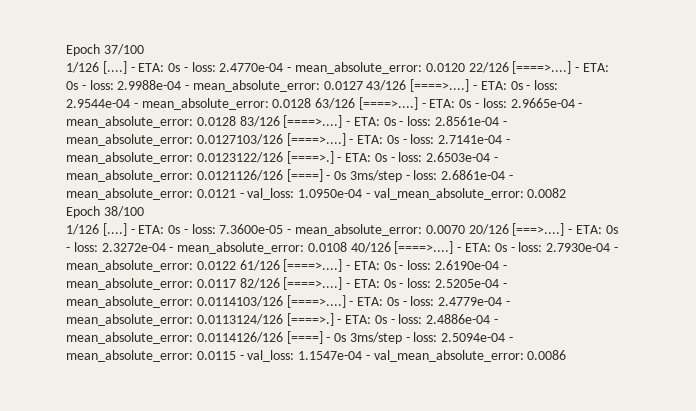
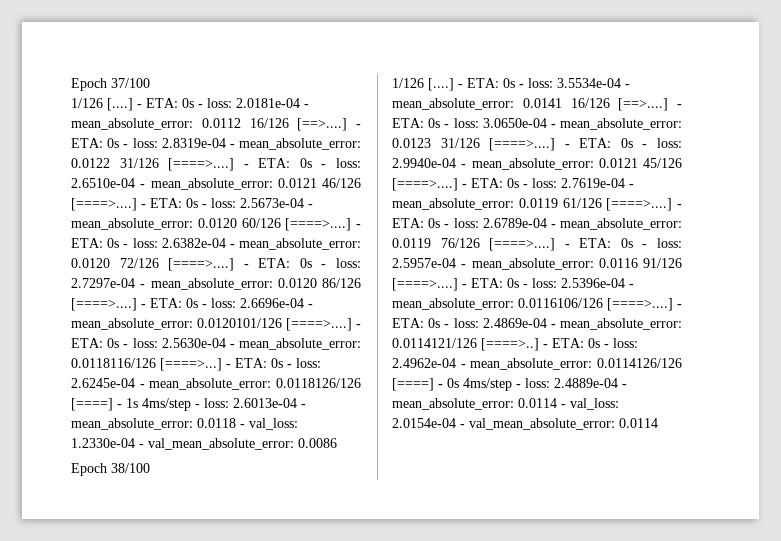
- - ETA: 0s - loss: 2.4770e-04 - mean_absolute_error: 0.0120 22/126 [====>....] - ETA: 0s - loss: 2.9988e-04 - mean_absolute_error: 0.0127 43/126 [====>....] - ETA: 0s - loss: 2.9544e-04 - mean_absolute_error: 0.0128 63/126 [====>....] - ETA: 0s - loss: 2.9665e-04 - mean_absolute_error: 0.0128 83/126 [====>....] - ETA: 0s - loss: 2.8561e-04 - mean_absolute_error: 0.0127103/126 [====>....] - ETA: 0s - loss: 2.7141e-04 - mean_absolute_error: 0.0123122/126 [====>.] - ETA: 0s - loss: 2.6503e-04 - mean_absolute_error: 0.0121126/126 [====] - 0s 3ms/step - loss: 2.6861e-04 - mean_absolute_error: 0.0121 - val_loss: 1.0950e-04 - val_mean_absolute_error: 0.0082
+ - ETA: 0s - loss: 2.0181e-04 - mean_absolute_error: 0.0112 16/126 [==>....] - ETA: 0s - loss: 2.8319e-04 - mean_absolute_error: 0.0122 31/126 [====>....] - ETA: 0s - loss: 2.6510e-04 - mean_absolute_error: 0.0121 46/126 [====>....] - ETA: 0s - loss: 2.5673e-04 - mean_absolute_error: 0.0120 60/126 [====>....] - ETA: 0s - loss: 2.6382e-04 - mean_absolute_error: 0.0120 72/126 [====>....] - ETA: 0s - loss: 2.7297e-04 - mean_absolute_error: 0.0120 86/126 [====>....] - ETA: 0s - loss: 2.6696e-04 - mean_absolute_error: 0.0120101/126 [====>....] - ETA: 0s - loss: 2.5630e-04 - mean_absolute_error: 0.0118116/126 [====>...] - ETA: 0s - loss: 2.6245e-04 - mean_absolute_error: 0.0118126/126 [====] - 1s 4ms/step - loss: 2.6013e-04 - mean_absolute_error: 0.0118 - val_loss: 1.2330e-04 - val_mean_absolute_error: 0.0086
- - ETA: 0s - loss: 7.3600e-05 - mean_absolute_error: 0.0070 20/126 [===>....] - ETA: 0s - loss: 2.3272e-04 - mean_absolute_error: 0.0108 40/126 [====>....] - ETA: 0s - loss: 2.7930e-04 - mean_absolute_error: 0.0122 61/126 [====>....]
+ - ETA: 0s - loss: 3.5534e-04 - mean_absolute_error: 0.0141 16/126 [==>....] - ETA: 0s - loss: 3.0650e-04 - mean_absolute_error: 0.0123 31/126 [====>....] - ETA: 0s - loss: 2.9940e-04 - mean_absolute_error: 0.0121 45/126 [====>....] - ETA: 0s - loss: 2.7619e-04 - mean_absolute_error: 0.0119 61/126 [====>....]
- - ETA: 0s - loss: 2.6190e-04 - mean_absolute_error: 0.0117 82/126 [====>....] - ETA: 0s - loss: 2.5205e-04 - mean_absolute_error: 0.0114103/126 [====>....] - ETA: 0s - loss: 2.4779e-04 - mean_absolute_error: 0.0113124/126 [====>.] - ETA: 0s - loss: 2.4886e-04 - mean_absolute_error: 0.0114126/126 [====] - 0s 3ms/step - loss: 2.5094e-04 - mean_absolute_error: 0.0115 - val_loss: 1.1547e-04 - val_mean_absolute_error: 0.0086
+ - ETA: 0s - loss: 2.6789e-04 - mean_absolute_error: 0.0119 76/126 [====>....] - ETA: 0s - loss: 2.5957e-04 - mean_absolute_error: 0.0116 91/126 [====>....] - ETA: 0s - loss: 2.5396e-04 - mean_absolute_error: 0.0116106/126 [====>....] - ETA: 0s - loss: 2.4869e-04 - mean_absolute_error: 0.0114121/126 [====>..] - ETA: 0s - loss: 2.4962e-04 - mean_absolute_error: 0.0114126/126 [====] - 0s 4ms/step - loss: 2.4889e-04 - mean_absolute_error: 0.0114 - val_loss: 2.0154e-04 - val_mean_absolute_error: 0.0114

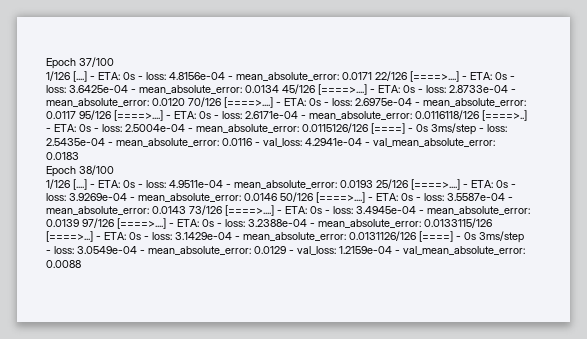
- - ETA: 0s - loss: 2.0181e-04 - mean_absolute_error: 0.0112 16/126 [==>....] - ETA: 0s - loss: 2.8319e-04 - mean_absolute_error: 0.0122 31/126 [====>....] - ETA: 0s - loss: 2.6510e-04 - mean_absolute_error: 0.0121 46/126 [====>....] - ETA: 0s - loss: 2.5673e-04 - mean_absolute_error: 0.0120 60/126 [====>....] - ETA: 0s - loss: 2.6382e-04 - mean_absolute_error: 0.0120 72/126 [====>....] - ETA: 0s - loss: 2.7297e-04 - mean_absolute_error: 0.0120 86/126 [====>....] - ETA: 0s - loss: 2.6696e-04 - mean_absolute_error: 0.0120101/126 [====>....] - ETA: 0s - loss: 2.5630e-04 - mean_absolute_error: 0.0118116/126 [====>...] - ETA: 0s - loss: 2.6245e-04 - mean_absolute_error: 0.0118126/126 [====] - 1s 4ms/step - loss: 2.6013e-04 - mean_absolute_error: 0.0118 - val_loss: 1.2330e-04 - val_mean_absolute_error: 0.0086
+ - ETA: 0s - loss: 4.8156e-04 - mean_absolute_error: 0.0171 22/126 [====>....] - ETA: 0s - loss: 3.6425e-04 - mean_absolute_error: 0.0134 45/126 [====>....] - ETA: 0s - loss: 2.8733e-04 - mean_absolute_error: 0.0120 70/126 [====>....] - ETA: 0s - loss: 2.6975e-04 - mean_absolute_error: 0.0117 95/126 [====>....] - ETA: 0s - loss: 2.6171e-04 - mean_absolute_error: 0.0116118/126 [====>..] - ETA: 0s - loss: 2.5004e-04 - mean_absolute_error: 0.0115126/126 [====] - 0s 3ms/step - loss: 2.5435e-04 - mean_absolute_error: 0.0116 - val_loss: 4.2941e-04 - val_mean_absolute_error: 0.0183
- - ETA: 0s - loss: 3.5534e-04 - mean_absolute_error: 0.0141 16/126 [==>....] - ETA: 0s - loss: 3.0650e-04 - mean_absolute_error: 0.0123 31/126 [====>....] - ETA: 0s - loss: 2.9940e-04 - mean_absolute_error: 0.0121 45/126 [====>....] - ETA: 0s - loss: 2.7619e-04 - mean_absolute_error: 0.0119 61/126 [====>....] - ETA: 0s - loss: 2.6789e-04 - mean_absolute_error: 0.0119 76/126 [====>....] - ETA: 0s - loss: 2.5957e-04 - mean_absolute_error: 0.0116 91/126 [====>....] - ETA: 0s - loss: 2.5396e-04 - mean_absolute_error: 0.0116106/126 [====>....] - ETA: 0s - loss: 2.4869e-04 - mean_absolute_error: 0.0114121/126 [====>..] - ETA: 0s - loss: 2.4962e-04 - mean_absolute_error: 0.0114126/126 [====] - 0s 4ms/step - loss: 2.4889e-04 - mean_absolute_error: 0.0114 - val_loss: 2.0154e-04 - val_mean_absolute_error: 0.0114
+ - ETA: 0s - loss: 4.9511e-04 - mean_absolute_error: 0.0193 25/126 [====>....] - ETA: 0s - loss: 3.9269e-04 - mean_absolute_error: 0.0146 50/126 [====>....] - ETA: 0s - loss: 3.5587e-04 - mean_absolute_error: 0.0143 73/126 [====>....] - ETA: 0s - loss: 3.4945e-04 - mean_absolute_error: 0.0139 97/126 [====>....] - ETA: 0s - loss: 3.2388e-04 - mean_absolute_error: 0.0133115/126 [====>...] - ETA: 0s - loss: 3.1429e-04 - mean_absolute_error: 0.0131126/126 [====] - 0s 3ms/step - loss: 3.0549e-04 - mean_absolute_error: 0.0129 - val_loss: 1.2159e-04 - val_mean_absolute_error: 0.0088

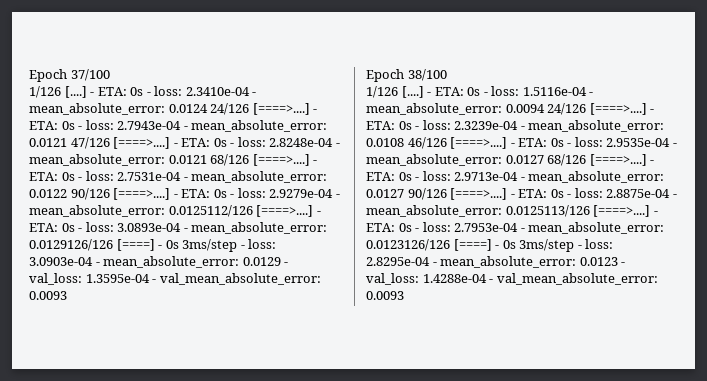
- - ETA: 0s - loss: 4.8156e-04 - mean_absolute_error: 0.0171 22/126 [====>....] - ETA: 0s - loss: 3.6425e-04 - mean_absolute_error: 0.0134 45/126 [====>....] - ETA: 0s - loss: 2.8733e-04 - mean_absolute_error: 0.0120 70/126 [====>....] - ETA: 0s - loss: 2.6975e-04 - mean_absolute_error: 0.0117 95/126 [====>....] - ETA: 0s - loss: 2.6171e-04 - mean_absolute_error: 0.0116118/126 [====>..] - ETA: 0s - loss: 2.5004e-04 - mean_absolute_error: 0.0115126/126 [====] - 0s 3ms/step - loss: 2.5435e-04 - mean_absolute_error: 0.0116 - val_loss: 4.2941e-04 - val_mean_absolute_error: 0.0183
+ - ETA: 0s - loss: 2.3410e-04 - mean_absolute_error: 0.0124 24/126 [====>....] - ETA: 0s - loss: 2.7943e-04 - mean_absolute_error: 0.0121 47/126 [====>....] - ETA: 0s - loss: 2.8248e-04 - mean_absolute_error: 0.0121 68/126 [====>....] - ETA: 0s - loss: 2.7531e-04 - mean_absolute_error: 0.0122 90/126 [====>....] - ETA: 0s - loss: 2.9279e-04 - mean_absolute_error: 0.0125112/126 [====>....] - ETA: 0s - loss: 3.0893e-04 - mean_absolute_error: 0.0129126/126 [====] - 0s 3ms/step - loss: 3.0903e-04 - mean_absolute_error: 0.0129 - val_loss: 1.3595e-04 - val_mean_absolute_error: 0.0093
- - ETA: 0s - loss: 4.9511e-04 - mean_absolute_error: 0.0193 25/126 [====>....] - ETA: 0s - loss: 3.9269e-04 - mean_absolute_error: 0.0146 50/126 [====>....] - ETA: 0s - loss: 3.5587e-04 - mean_absolute_error: 0.0143 73/126 [====>....] - ETA: 0s - loss: 3.4945e-04 - mean_absolute_error: 0.0139 97/126 [====>....] - ETA: 0s - loss: 3.2388e-04 - mean_absolute_error: 0.0133115/126 [====>...] - ETA: 0s - loss: 3.1429e-04 - mean_absolute_error: 0.0131126/126 [====] - 0s 3ms/step - loss: 3.0549e-04 - mean_absolute_error: 0.0129 - val_loss: 1.2159e-04 - val_mean_absolute_error: 0.0088
+ - ETA: 0s - loss: 1.5116e-04 - mean_absolute_error: 0.0094 24/126 [====>....] - ETA: 0s - loss: 2.3239e-04 - mean_absolute_error: 0.0108 46/126 [====>....] - ETA: 0s - loss: 2.9535e-04 - mean_absolute_error: 0.0127 68/126 [====>....] - ETA: 0s - loss: 2.9713e-04 - mean_absolute_error: 0.0127 90/126 [====>....] - ETA: 0s - loss: 2.8875e-04 - mean_absolute_error: 0.0125113/126 [====>....] - ETA: 0s - loss: 2.7953e-04 - mean_absolute_error: 0.0123126/126 [====] - 0s 3ms/step - loss: 2.8295e-04 - mean_absolute_error: 0.0123 - val_loss: 1.4288e-04 - val_mean_absolute_error: 0.0093

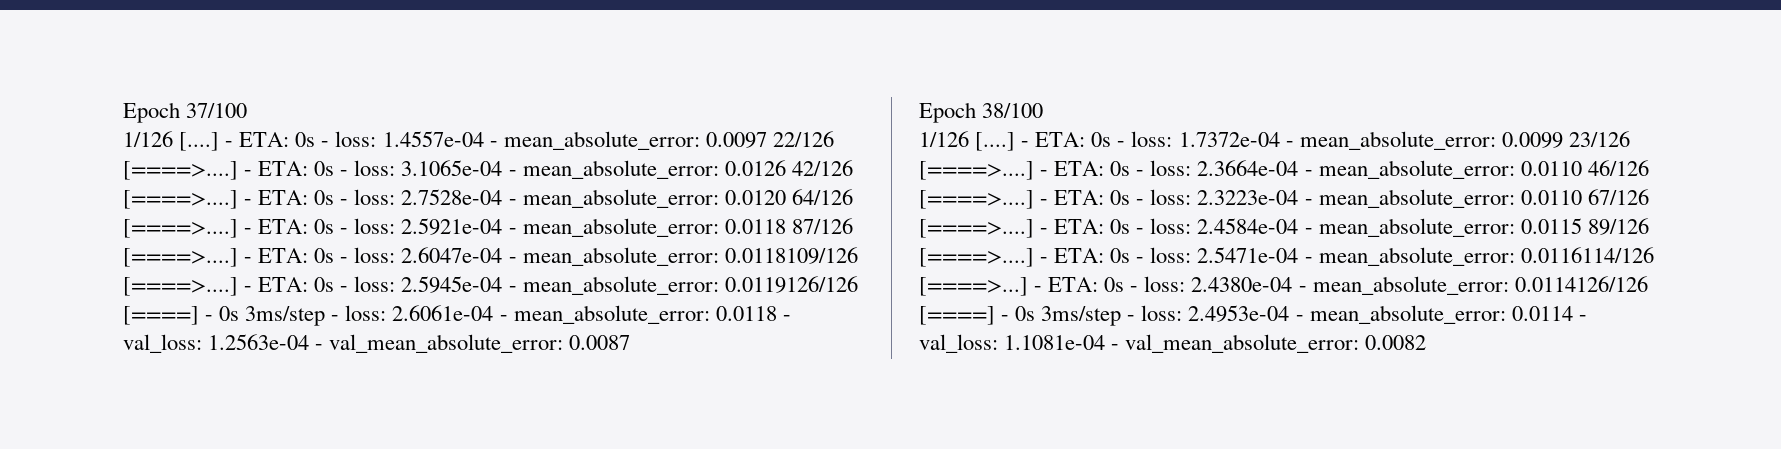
- - ETA: 0s - loss: 2.3410e-04 - mean_absolute_error: 0.0124 24/126 [====>....] - ETA: 0s - loss: 2.7943e-04 - mean_absolute_error: 0.0121 47/126 [====>....] - ETA: 0s - loss: 2.8248e-04 - mean_absolute_error: 0.0121 68/126 [====>....] - ETA: 0s - loss: 2.7531e-04 - mean_absolute_error: 0.0122 90/126 [====>....] - ETA: 0s - loss: 2.9279e-04 - mean_absolute_error: 0.0125112/126 [====>....] - ETA: 0s - loss: 3.0893e-04 - mean_absolute_error: 0.0129126/126 [====] - 0s 3ms/step - loss: 3.0903e-04 - mean_absolute_error: 0.0129 - val_loss: 1.3595e-04 - val_mean_absolute_error: 0.0093
+ - ETA: 0s - loss: 1.4557e-04 - mean_absolute_error: 0.0097 22/126 [====>....] - ETA: 0s - loss: 3.1065e-04 - mean_absolute_error: 0.0126 42/126 [====>....] - ETA: 0s - loss: 2.7528e-04 - mean_absolute_error: 0.0120 64/126 [====>....] - ETA: 0s - loss: 2.5921e-04 - mean_absolute_error: 0.0118 87/126 [====>....] - ETA: 0s - loss: 2.6047e-04 - mean_absolute_error: 0.0118109/126 [====>....] - ETA: 0s - loss: 2.5945e-04 - mean_absolute_error: 0.0119126/126 [====] - 0s 3ms/step - loss: 2.6061e-04 - mean_absolute_error: 0.0118 - val_loss: 1.2563e-04 - val_mean_absolute_error: 0.0087
- - ETA: 0s - loss: 1.5116e-04 - mean_absolute_error: 0.0094 24/126 [====>....] - ETA: 0s - loss: 2.3239e-04 - mean_absolute_error: 0.0108 46/126 [====>....]
+ - ETA: 0s - loss: 1.7372e-04 - mean_absolute_error: 0.0099 23/126 [====>....] - ETA: 0s - loss: 2.3664e-04 - mean_absolute_error: 0.0110 46/126 [====>....]
- - ETA: 0s - loss: 2.9535e-04 - mean_absolute_error: 0.0127 68/126 [====>....] - ETA: 0s - loss: 2.9713e-04 - mean_absolute_error: 0.0127 90/126 [====>....] - ETA: 0s - loss: 2.8875e-04 - mean_absolute_error: 0.0125113/126 [====>....] - ETA: 0s - loss: 2.7953e-04 - mean_absolute_error: 0.0123126/126 [====] - 0s 3ms/step - loss: 2.8295e-04 - mean_absolute_error: 0.0123 - val_loss: 1.4288e-04 - val_mean_absolute_error: 0.0093
+ - ETA: 0s - loss: 2.3223e-04 - mean_absolute_error: 0.0110 67/126 [====>....] - ETA: 0s - loss: 2.4584e-04 - mean_absolute_error: 0.0115 89/126 [====>....] - ETA: 0s - loss: 2.5471e-04 - mean_absolute_error: 0.0116114/126 [====>...] - ETA: 0s - loss: 2.4380e-04 - mean_absolute_error: 0.0114126/126 [====] - 0s 3ms/step - loss: 2.4953e-04 - mean_absolute_error: 0.0114 - val_loss: 1.1081e-04 - val_mean_absolute_error: 0.0082

